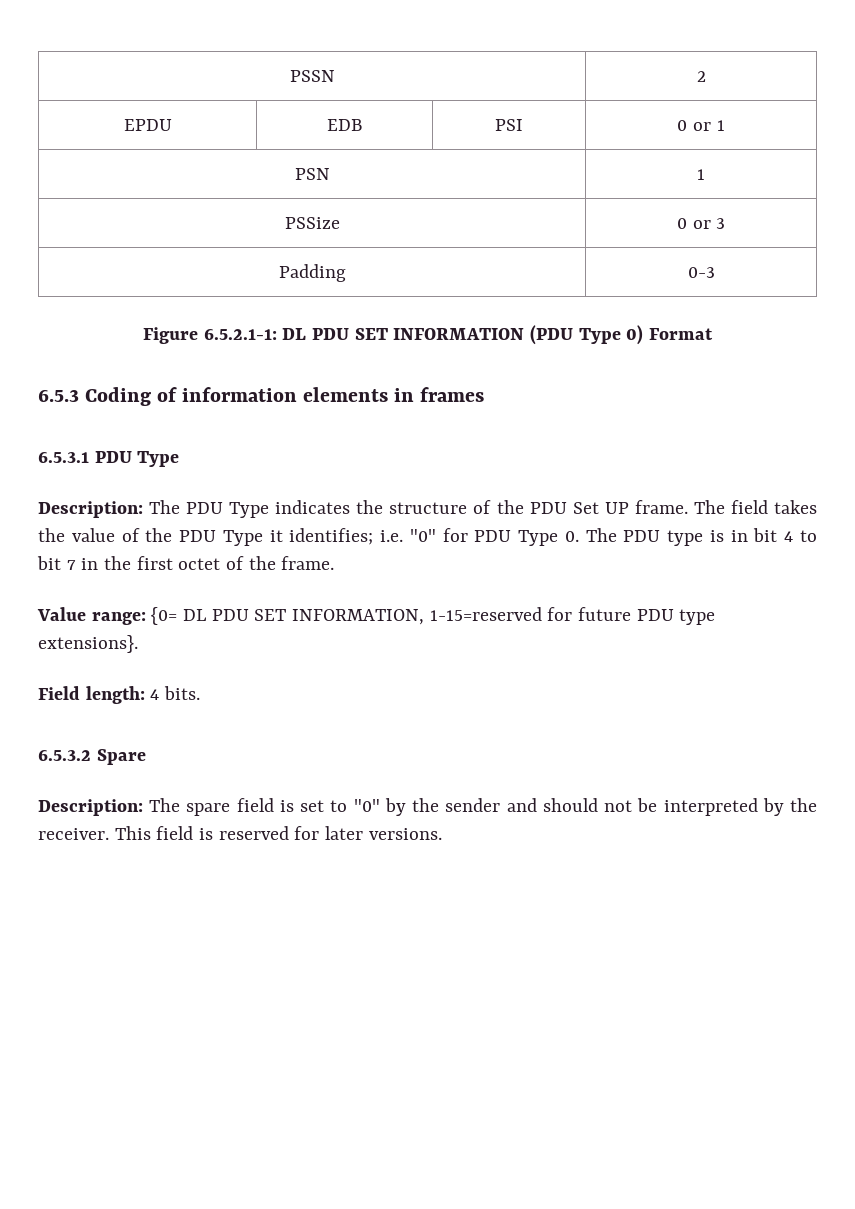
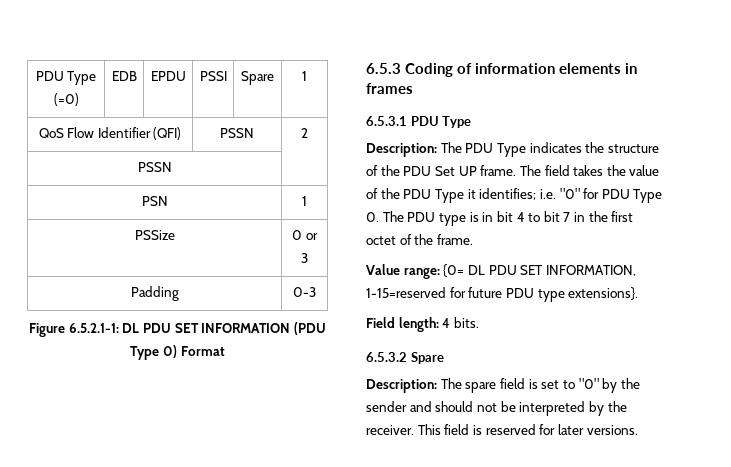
- PSSN | 2
- EPDU | EDB | PSI | 0 or 1
+ PDU Type (=0) | EDB | EPDU | PSSI | Spare | 1
+ QoS Flow Identifier (QFI) | PSSN | 2
+ PSSN |

